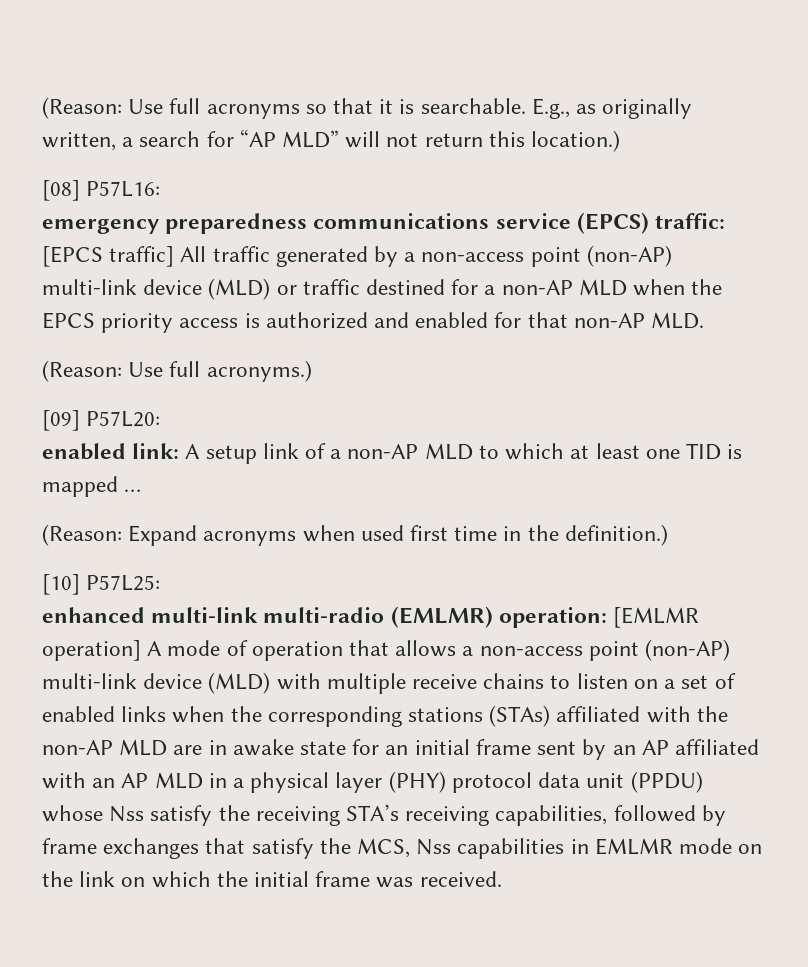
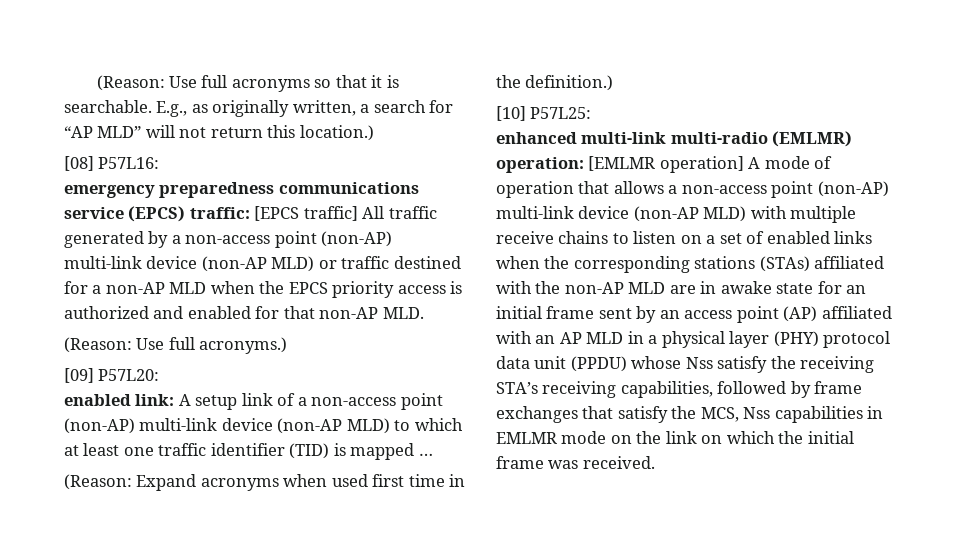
- emergency preparedness communications service (EPCS) traffic: [EPCS traffic] All traffic generated by a non-access point (non-AP) multi-link device (MLD) or traffic destined for a non-AP MLD when the EPCS priority access is authorized and enabled for that non-AP MLD.
+ emergency preparedness communications service (EPCS) traffic: [EPCS traffic] All traffic generated by a non-access point (non-AP) multi-link device (non-AP MLD) or traffic destined for a non-AP MLD when the EPCS priority access is authorized and enabled for that non-AP MLD.
- enabled link: A setup link of a non-AP MLD to which at least one TID is mapped …
+ enabled link: A setup link of a non-access point (non-AP) multi-link device (non-AP MLD) to which at least one traffic identifier (TID) is mapped …
- [EMLMR operation] A mode of operation that allows a non-access point (non-AP) multi-link device (MLD) with multiple receive chains to listen on a set of enabled links when the corresponding stations (STAs) affiliated with the non-AP MLD are in awake state for an initial frame sent by an AP affiliated with an AP MLD in a physical layer (PHY) protocol data unit (PPDU) whose Nss satisfy the receiving STA’s receiving capabilities, followed by frame exchanges that satisfy the MCS, Nss capabilities in EMLMR mode on the link on which the initial frame was received.
+ [EMLMR operation] A mode of operation that allows a non-access point (non-AP) multi-link device (non-AP MLD) with multiple receive chains to listen on a set of enabled links when the corresponding stations (STAs) affiliated with the non-AP MLD are in awake state for an initial frame sent by an access point (AP) affiliated with an AP MLD in a physical layer (PHY) protocol data unit (PPDU) whose Nss satisfy the receiving STA’s receiving capabilities, followed by frame exchanges that satisfy the MCS, Nss capabilities in EMLMR mode on the link on which the initial frame was received.

